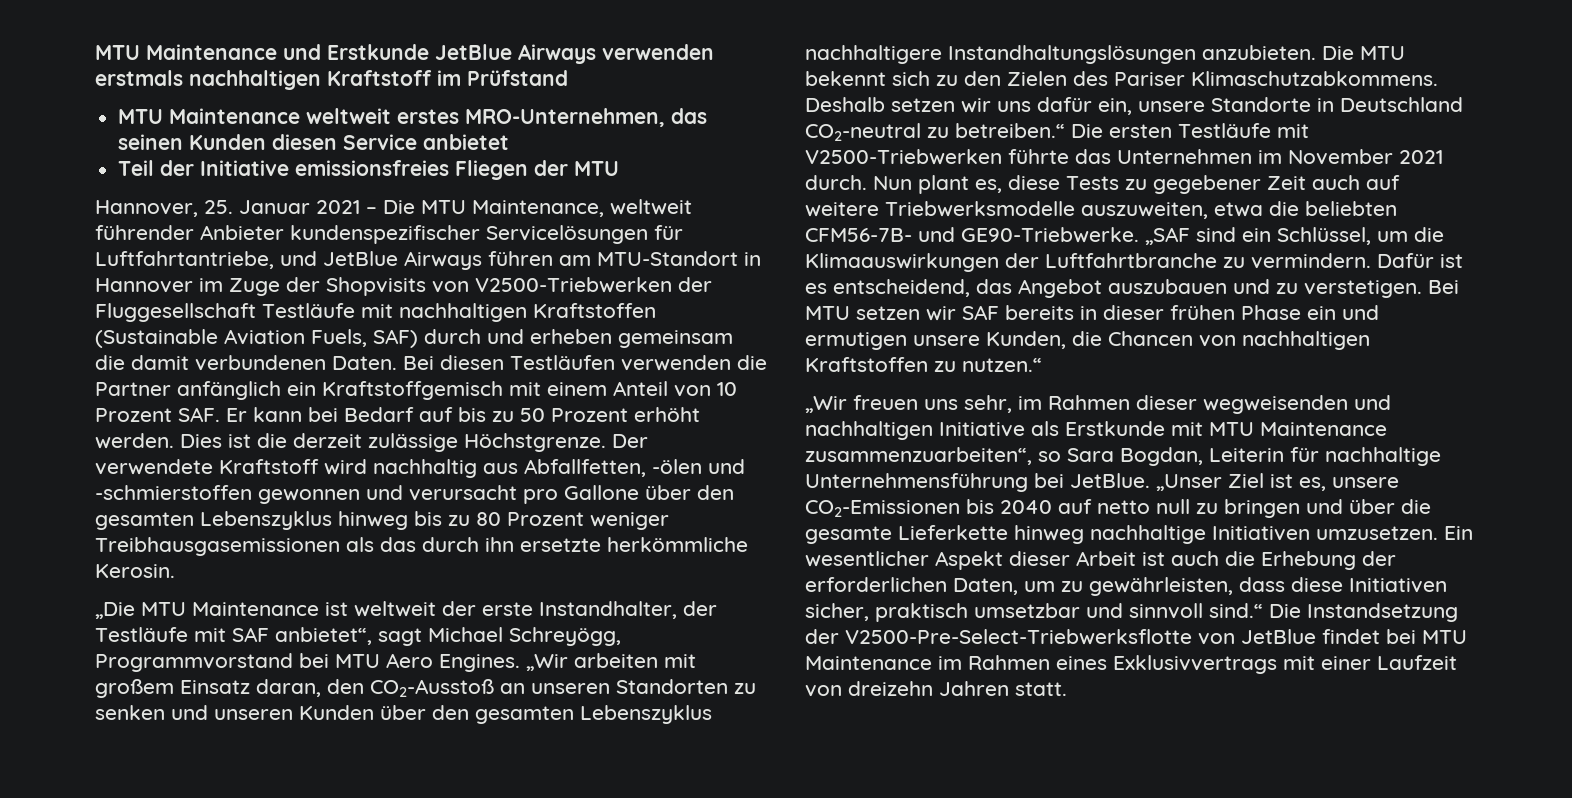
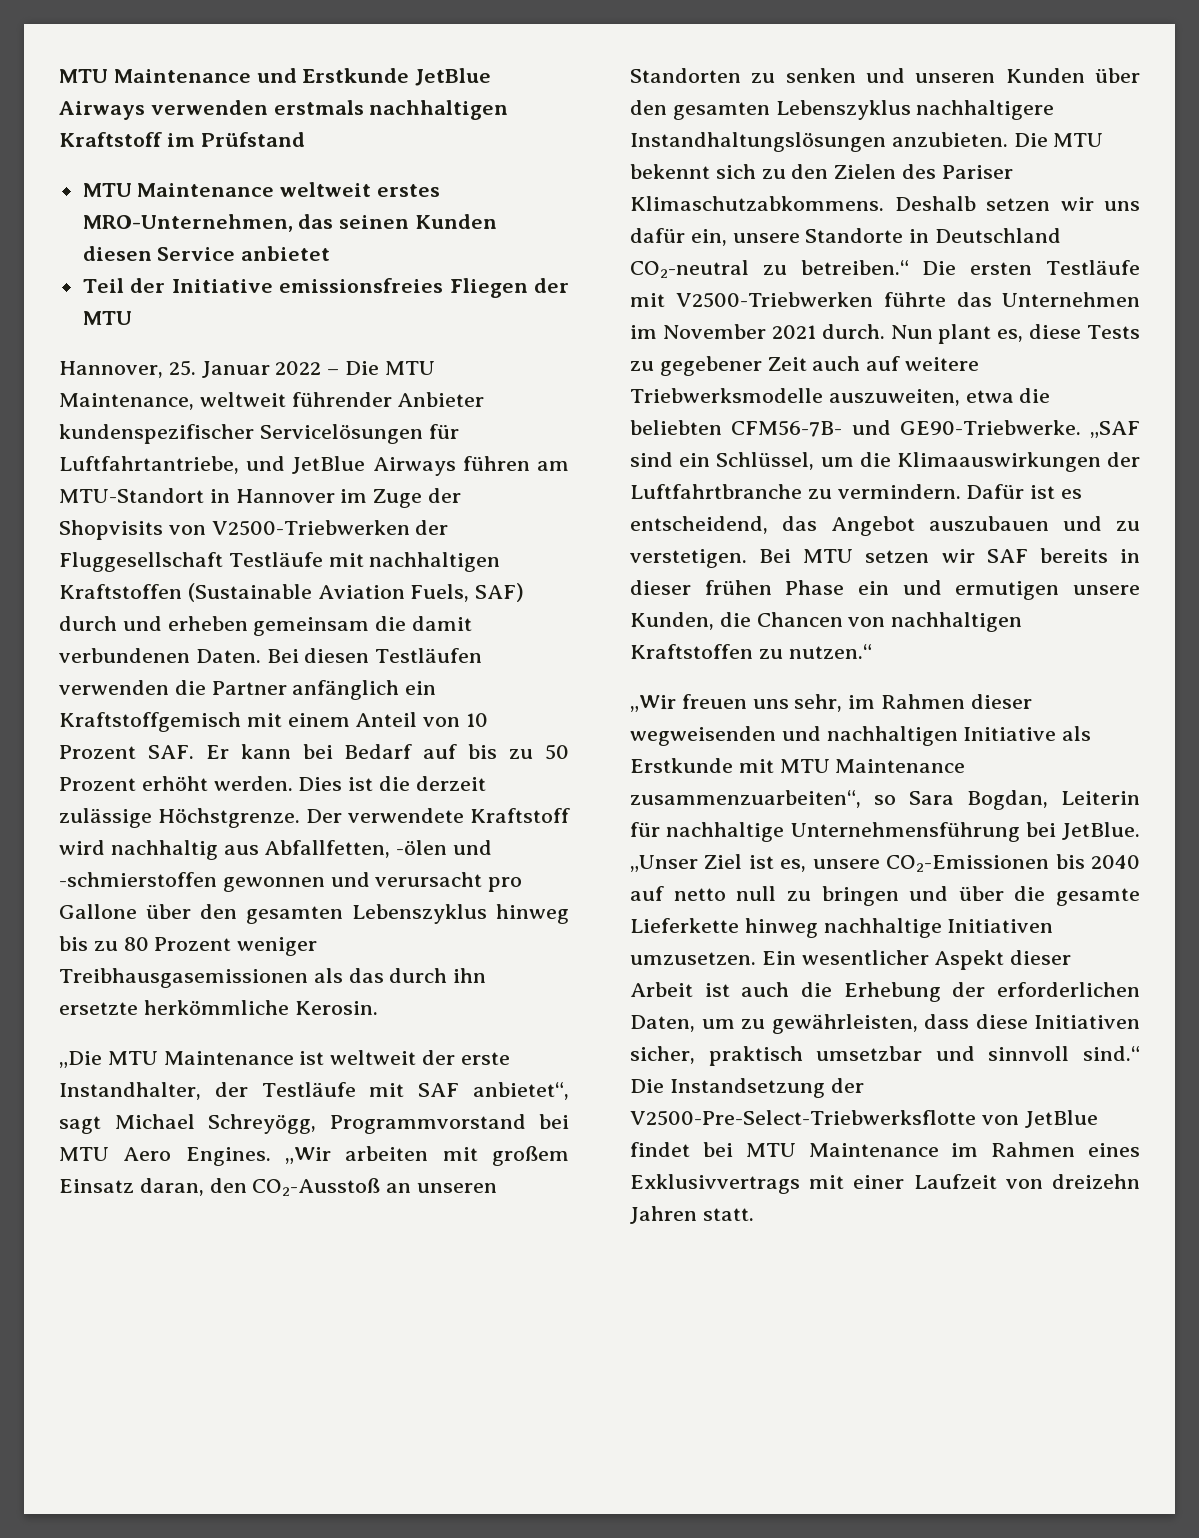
- Hannover, 25. Januar 2021 – Die MTU Maintenance, weltweit führender Anbieter kundenspezifischer Servicelösungen für Luftfahrtantriebe, und JetBlue Airways führen am MTU-Standort in Hannover im Zuge der Shopvisits von V2500-Triebwerken der Fluggesellschaft Testläufe mit nachhaltigen Kraftstoffen (Sustainable Aviation Fuels, SAF) durch und erheben gemeinsam die damit verbundenen Daten.
+ Hannover, 25. Januar 2022 – Die MTU Maintenance, weltweit führender Anbieter kundenspezifischer Servicelösungen für Luftfahrtantriebe, und JetBlue Airways führen am MTU-Standort in Hannover im Zuge der Shopvisits von V2500-Triebwerken der Fluggesellschaft Testläufe mit nachhaltigen Kraftstoffen (Sustainable Aviation Fuels, SAF) durch und erheben gemeinsam die damit verbundenen Daten.

